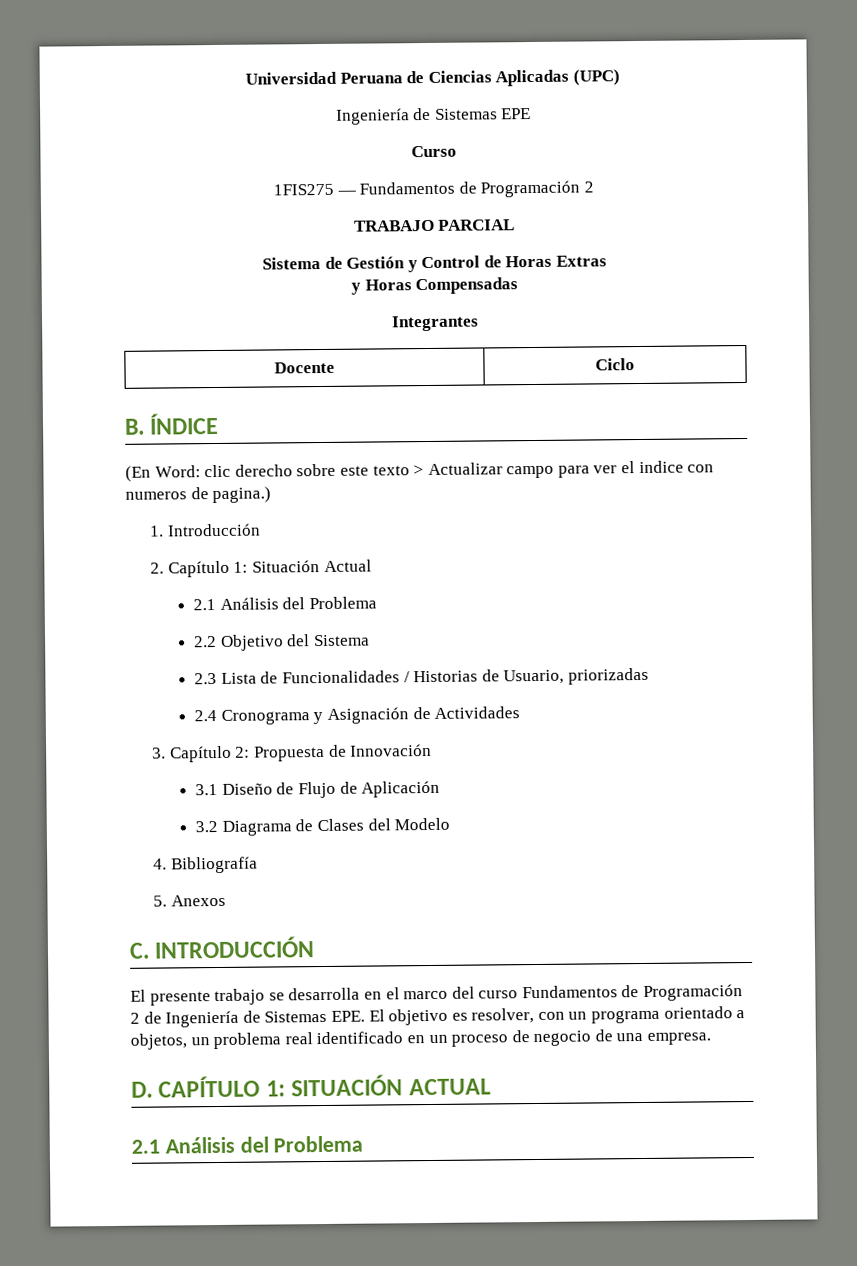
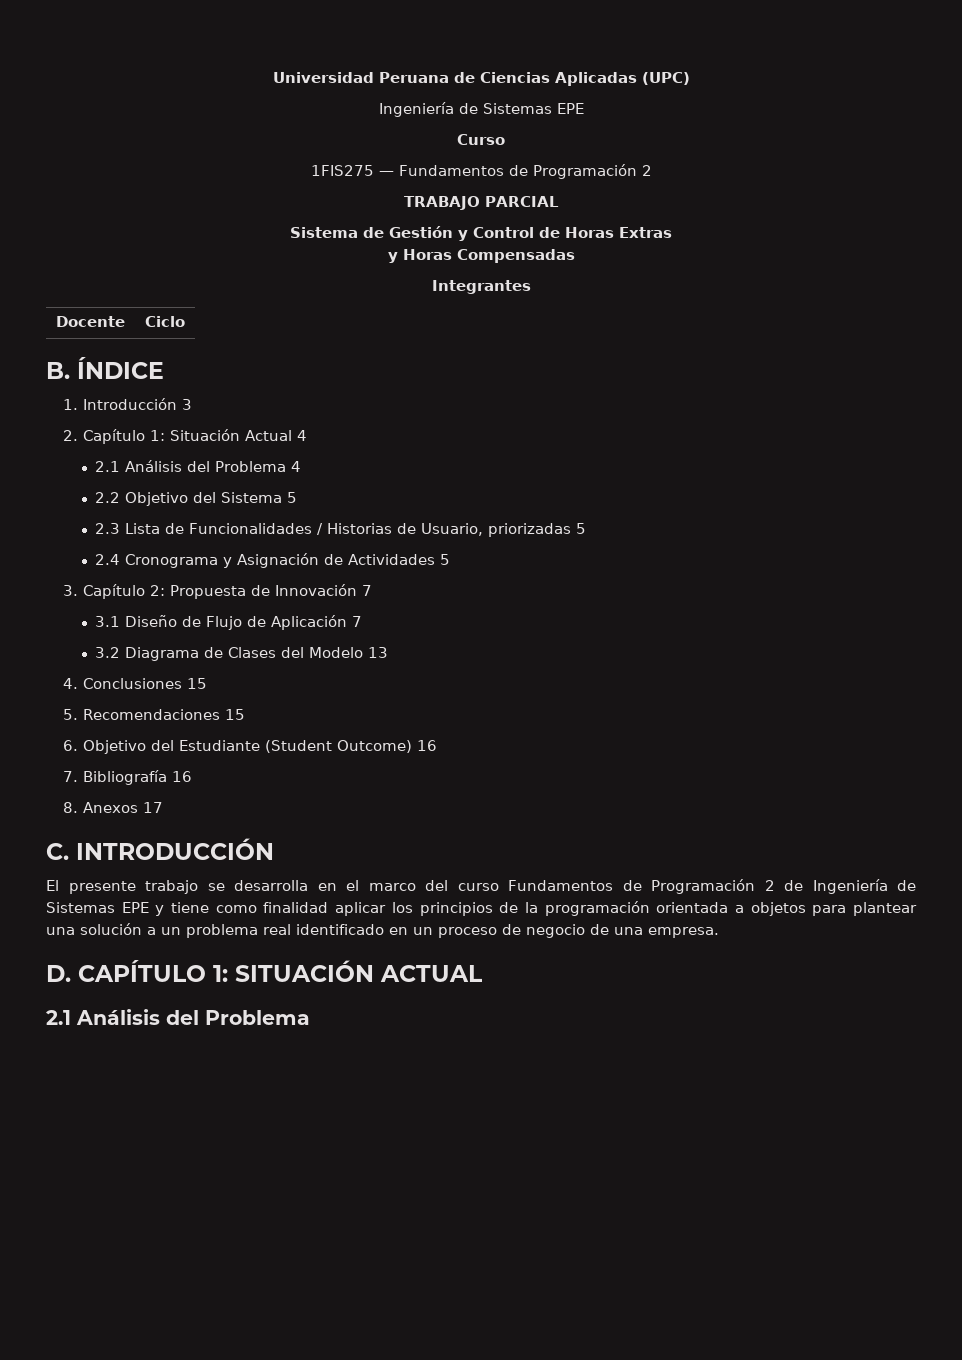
- (En Word: clic derecho sobre este texto > Actualizar campo para ver el indice con numeros de pagina.)
- 1. Introducción
+ 1. Introducción 3
- 2. Capítulo 1: Situación Actual
- 2.1 Análisis del Problema
+ 2. Capítulo 1: Situación Actual 4
+ 2.1 Análisis del Problema 4
- 2.2 Objetivo del Sistema
+ 2.2 Objetivo del Sistema 5
- 2.3 Lista de Funcionalidades / Historias de Usuario, priorizadas
+ 2.3 Lista de Funcionalidades / Historias de Usuario, priorizadas 5
- 2.4 Cronograma y Asignación de Actividades
+ 2.4 Cronograma y Asignación de Actividades 5
- 3. Capítulo 2: Propuesta de Innovación
+ 3. Capítulo 2: Propuesta de Innovación 7
- 3.1 Diseño de Flujo de Aplicación
+ 3.1 Diseño de Flujo de Aplicación 7
- 3.2 Diagrama de Clases del Modelo
+ 3.2 Diagrama de Clases del Modelo 13
- 4. Bibliografía
+ 4. Conclusiones 15
- 5. Anexos
+ 5. Recomendaciones 15
+ 6. Objetivo del Estudiante (Student Outcome) 16
+ 7. Bibliografía 16
+ 8. Anexos 17
- El presente trabajo se desarrolla en el marco del curso Fundamentos de Programación 2 de Ingeniería de Sistemas EPE. El objetivo es resolver, con un programa orientado a objetos, un problema real identificado en un proceso de negocio de una empresa.
+ El presente trabajo se desarrolla en el marco del curso Fundamentos de Programación 2 de Ingeniería de Sistemas EPE y tiene como finalidad aplicar los principios de la programación orientada a objetos para plantear una solución a un problema real identificado en un proceso de negocio de una empresa.

